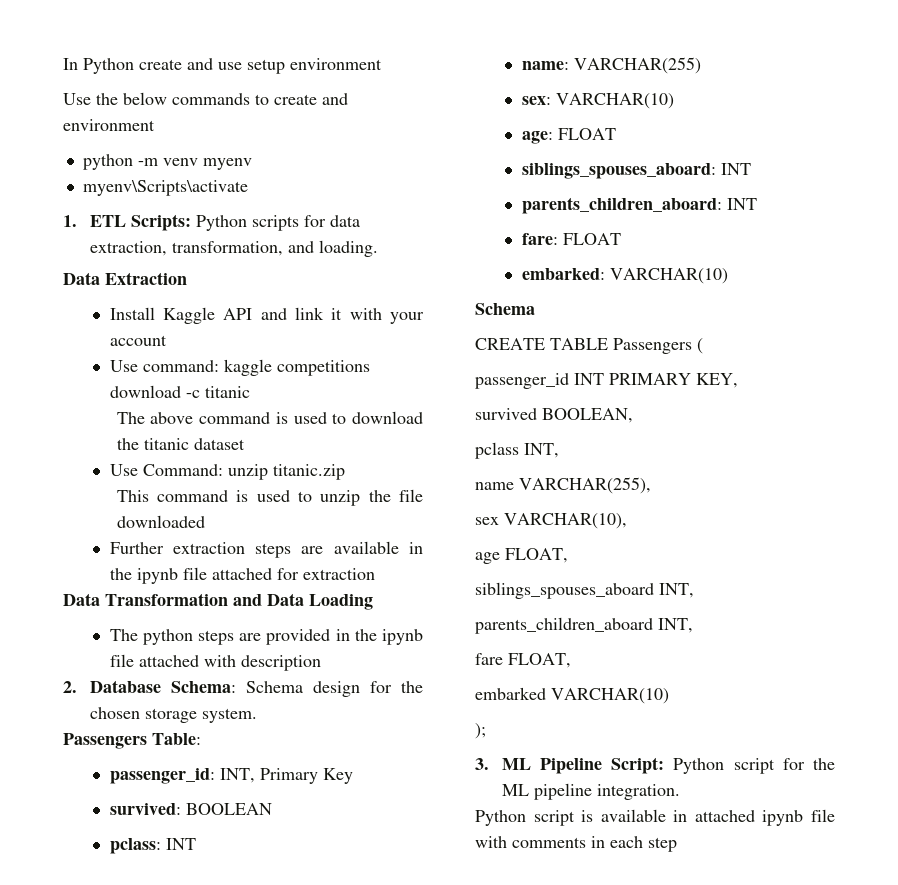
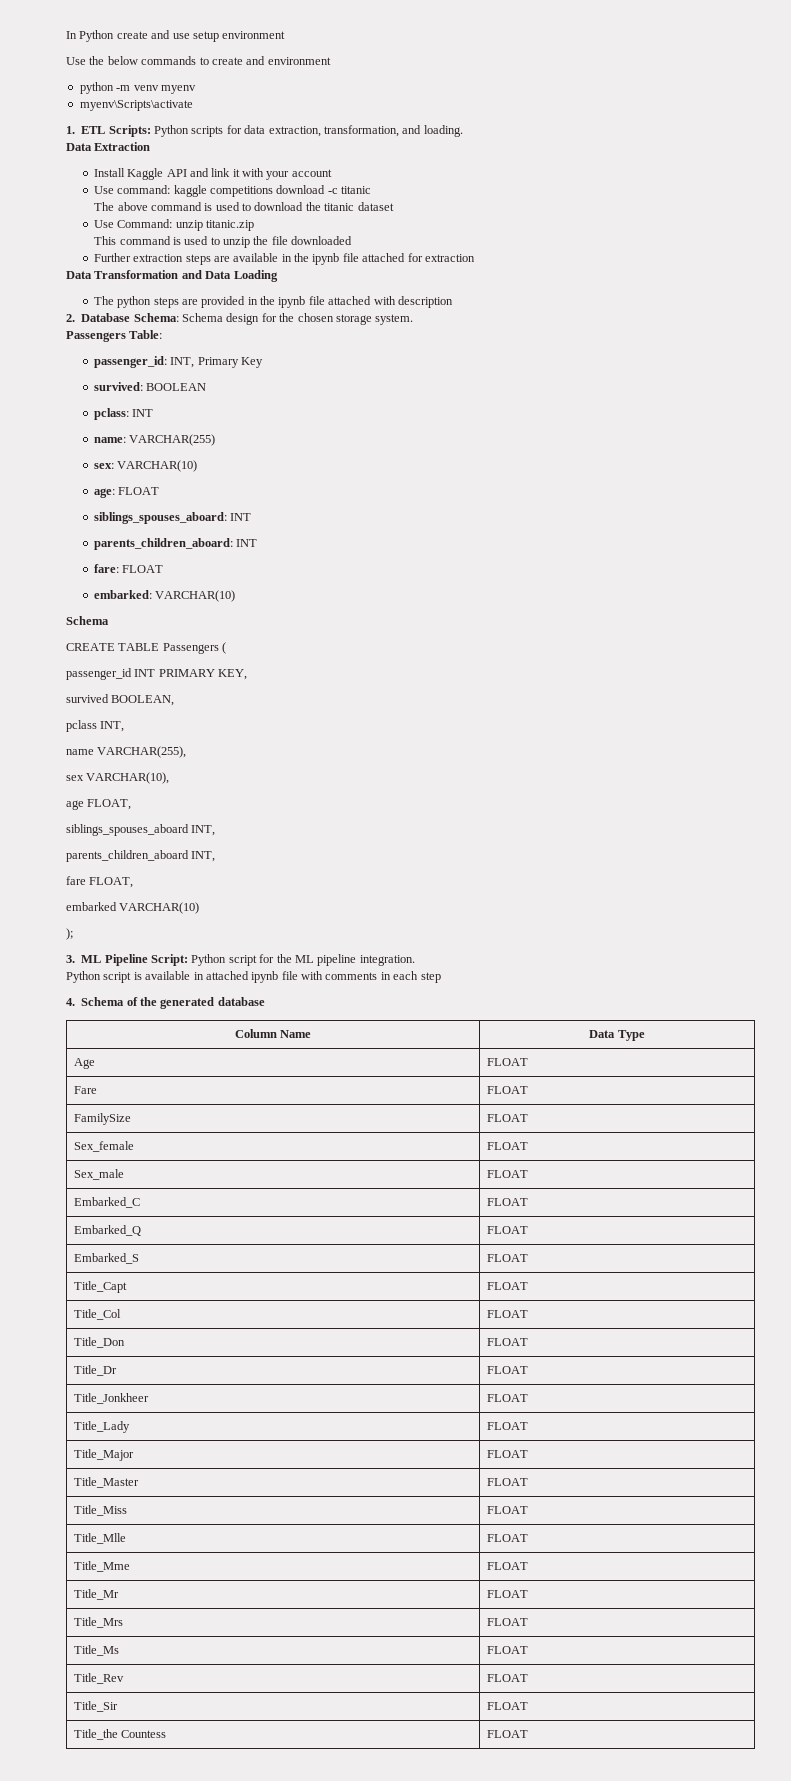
+ 4. Schema of the generated database
+ Column Name | Data Type
+ Age | FLOAT
+ Fare | FLOAT
+ FamilySize | FLOAT
+ Sex_female | FLOAT
+ Sex_male | FLOAT
+ Embarked_C | FLOAT
+ Embarked_Q | FLOAT
+ Embarked_S | FLOAT
+ Title_Capt | FLOAT
+ Title_Col | FLOAT
+ Title_Don | FLOAT
+ Title_Dr | FLOAT
+ Title_Jonkheer | FLOAT
+ Title_Lady | FLOAT
+ Title_Major | FLOAT
+ Title_Master | FLOAT
+ Title_Miss | FLOAT
+ Title_Mlle | FLOAT
+ Title_Mme | FLOAT
+ Title_Mr | FLOAT
+ Title_Mrs | FLOAT
+ Title_Ms | FLOAT
+ Title_Rev | FLOAT
+ Title_Sir | FLOAT
+ Title_the Countess | FLOAT

